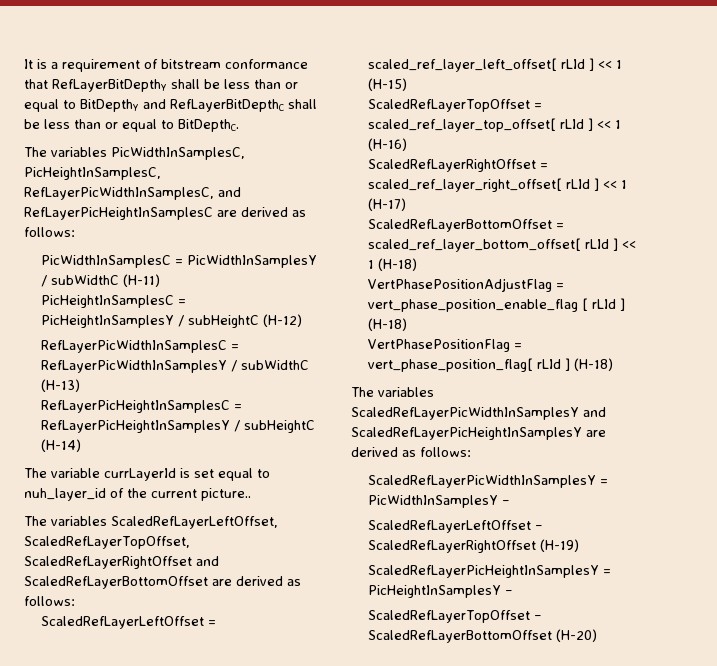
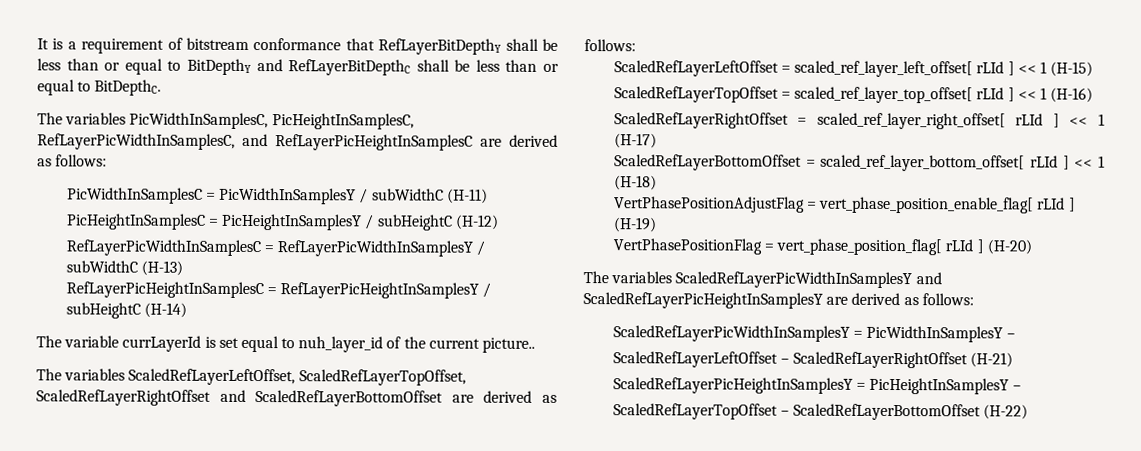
- VertPhasePositionAdjustFlag = vert_phase_position_enable_flag [ rLId ] (H-18)
+ VertPhasePositionAdjustFlag = vert_phase_position_enable_flag[ rLId ] (H-19)
- VertPhasePositionFlag = vert_phase_position_flag[ rLId ] (H-18)
+ VertPhasePositionFlag = vert_phase_position_flag[ rLId ] (H-20)
- ScaledRefLayerLeftOffset − ScaledRefLayerRightOffset (H-19)
+ ScaledRefLayerLeftOffset − ScaledRefLayerRightOffset (H-21)
- ScaledRefLayerTopOffset − ScaledRefLayerBottomOffset (H-20)
+ ScaledRefLayerTopOffset − ScaledRefLayerBottomOffset (H-22)

